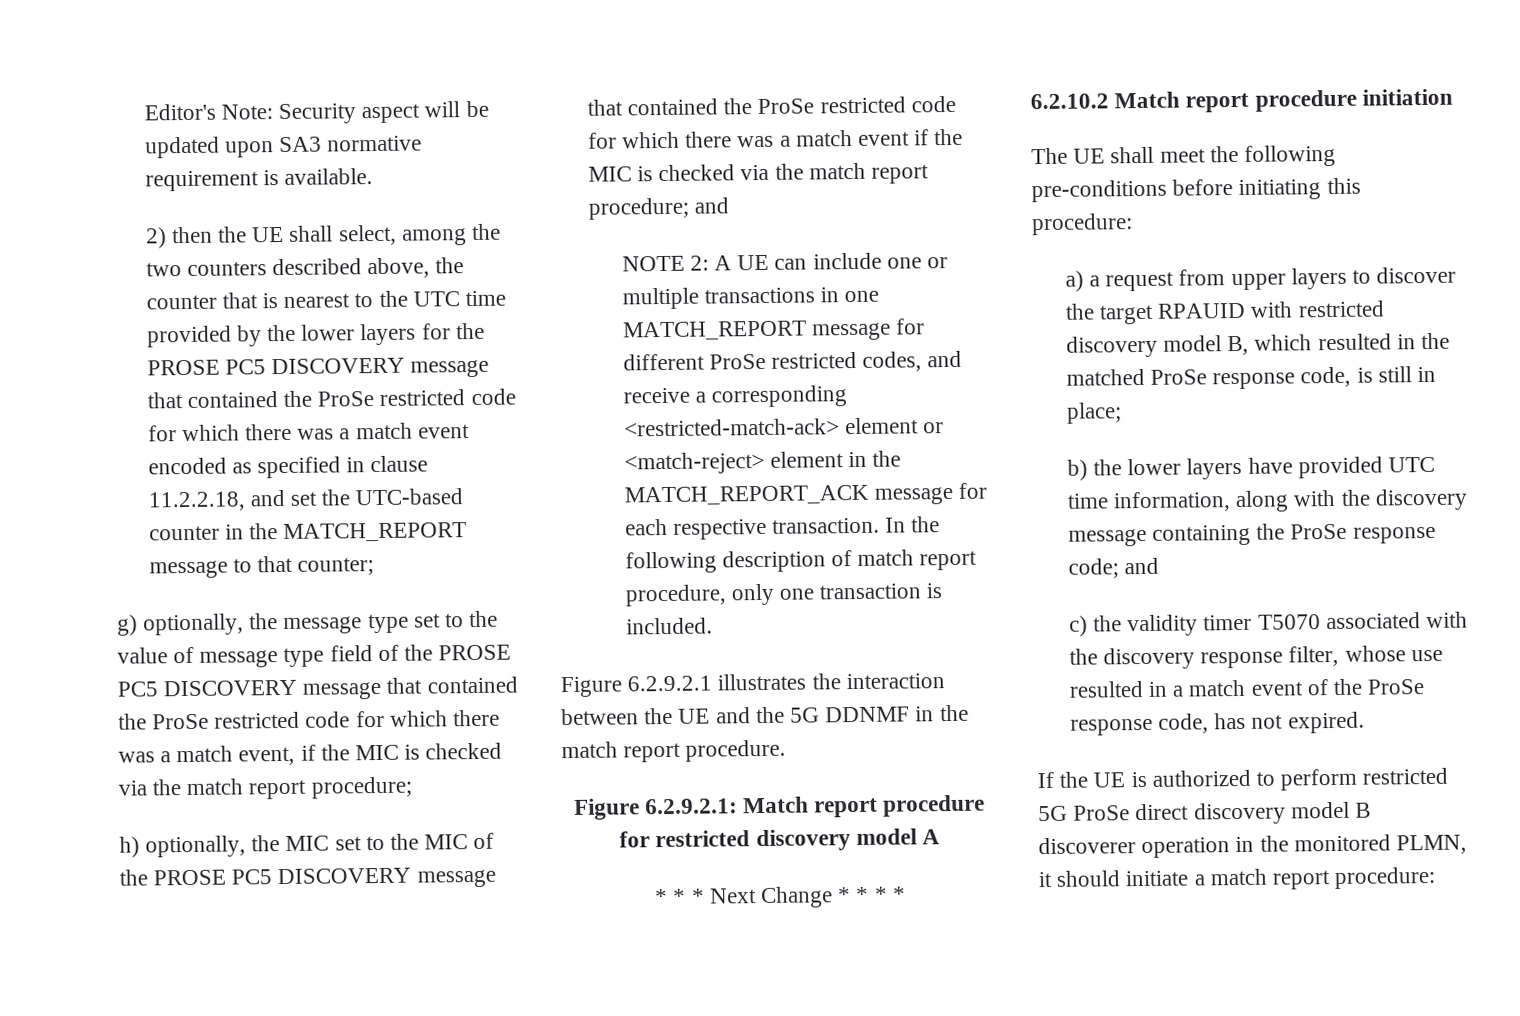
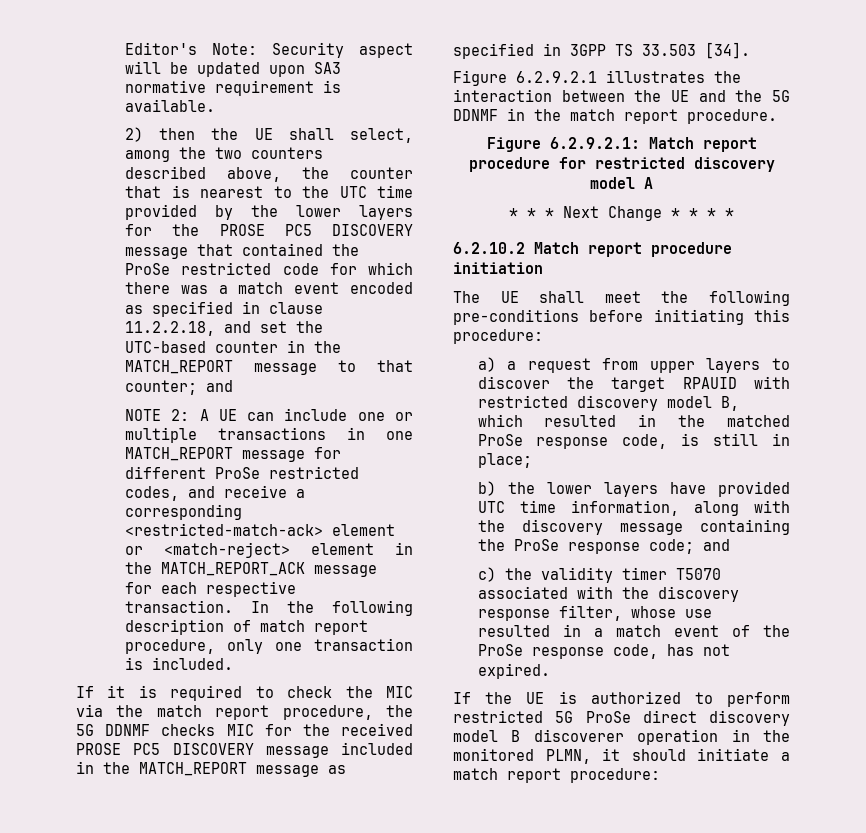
- 2) then the UE shall select, among the two counters described above, the counter that is nearest to the UTC time provided by the lower layers for the PROSE PC5 DISCOVERY message that contained the ProSe restricted code for which there was a match event encoded as specified in clause 11.2.2.18, and set the UTC-based counter in the MATCH_REPORT message to that counter;
- g) optionally, the message type set to the value of message type field of the PROSE PC5 DISCOVERY message that contained the ProSe restricted code for which there was a match event, if the MIC is checked via the match report procedure;
- h) optionally, the MIC set to the MIC of the PROSE PC5 DISCOVERY message that contained the ProSe restricted code for which there was a match event if the MIC is checked via the match report procedure; and
+ 2) then the UE shall select, among the two counters described above, the counter that is nearest to the UTC time provided by the lower layers for the PROSE PC5 DISCOVERY message that contained the ProSe restricted code for which there was a match event encoded as specified in clause 11.2.2.18, and set the UTC-based counter in the MATCH_REPORT message to that counter; and
+ If it is required to check the MIC via the match report procedure, the 5G DDNMF checks MIC for the received PROSE PC5 DISCOVERY message included in the MATCH_REPORT message as specified in 3GPP TS 33.503 [34].

